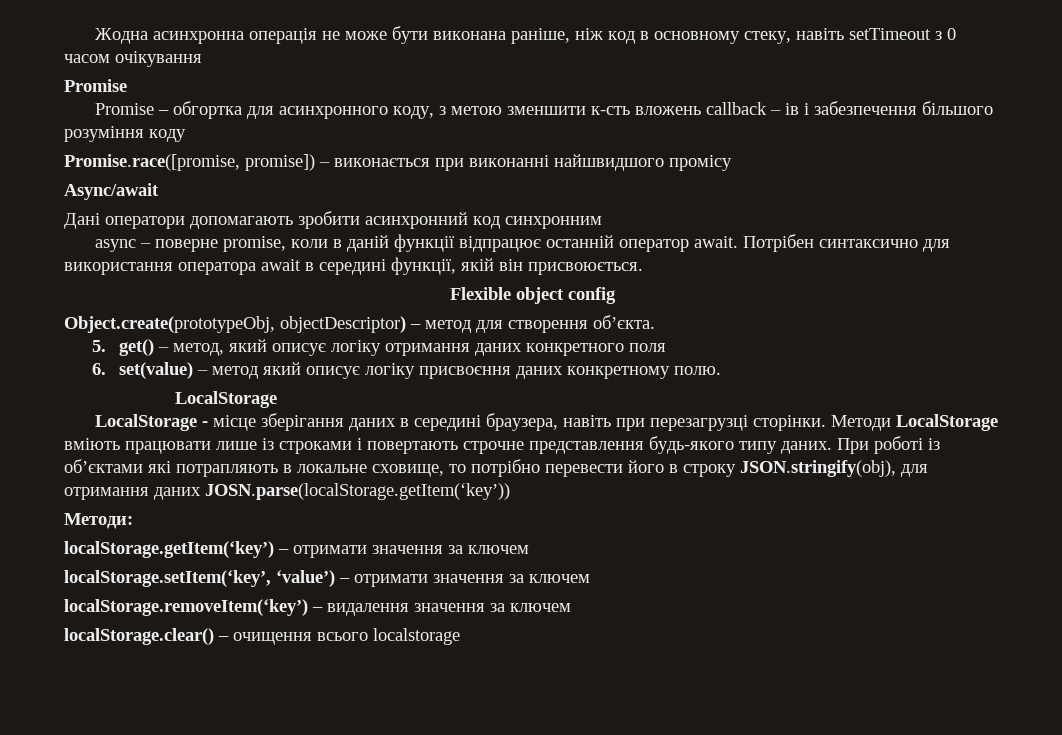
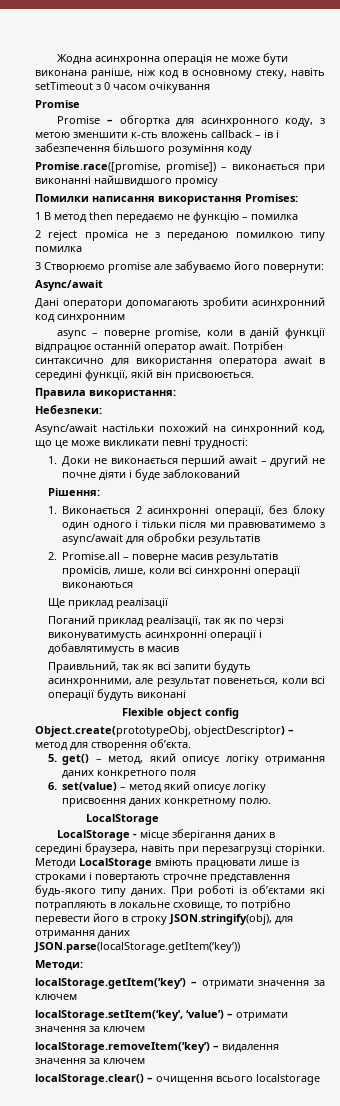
+ Помилки написання використання Promises:
+ 1 В метод then передаємо не функцію – помилка
+ 2 reject проміса не з переданою помилкою типу помилка
+ 3 Створюємо promise але забуваємо його повернути:
+ Правила використання:
+ Небезпеки:
+ Async/await настільки похожий на синхронний код, що це може викликати певні трудності:
+ 1. Доки не виконається перший await – другий не почне діяти і буде заблокований
+ Рішення:
+ 1. Виконається 2 асинхронні операції, без блоку один одного і тільки після ми правюватимемо з async/await для обробки результатів
+ 2. Promise.all – поверне масив результатів промісів, лише, коли всі синхронні операції виконаються
+ Ще приклад реалізації
+ Поганий приклад реалізації, так як по черзі виконуватимусть асинхронні операції і добавлятимусть в масив
+ Праивльний, так як всі запити будуть асинхронними, але результат повенеться, коли всі операції будуть виконані
- При роботі із об’єктами які потрапляють в локальне сховище, то потрібно перевести його в строку JSON.stringify(obj), для отримання даних JOSN.parse(localStorage.getItem(‘key’))
+ При роботі із об’єктами які потрапляють в локальне сховище, то потрібно перевести його в строку JSON.stringify(obj), для отримання даних JSON.parse(localStorage.getItem(‘key’))

